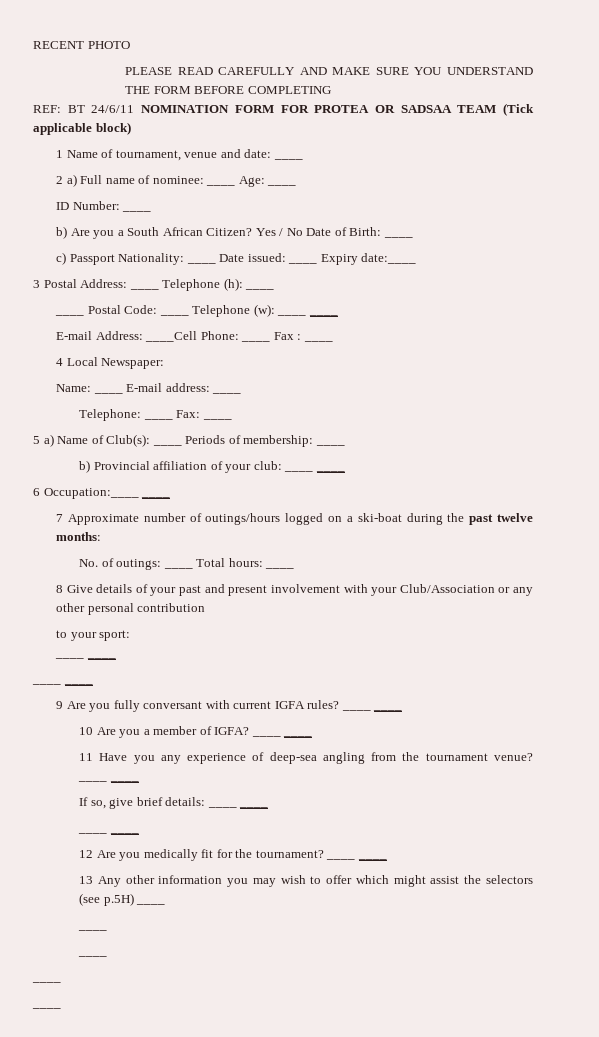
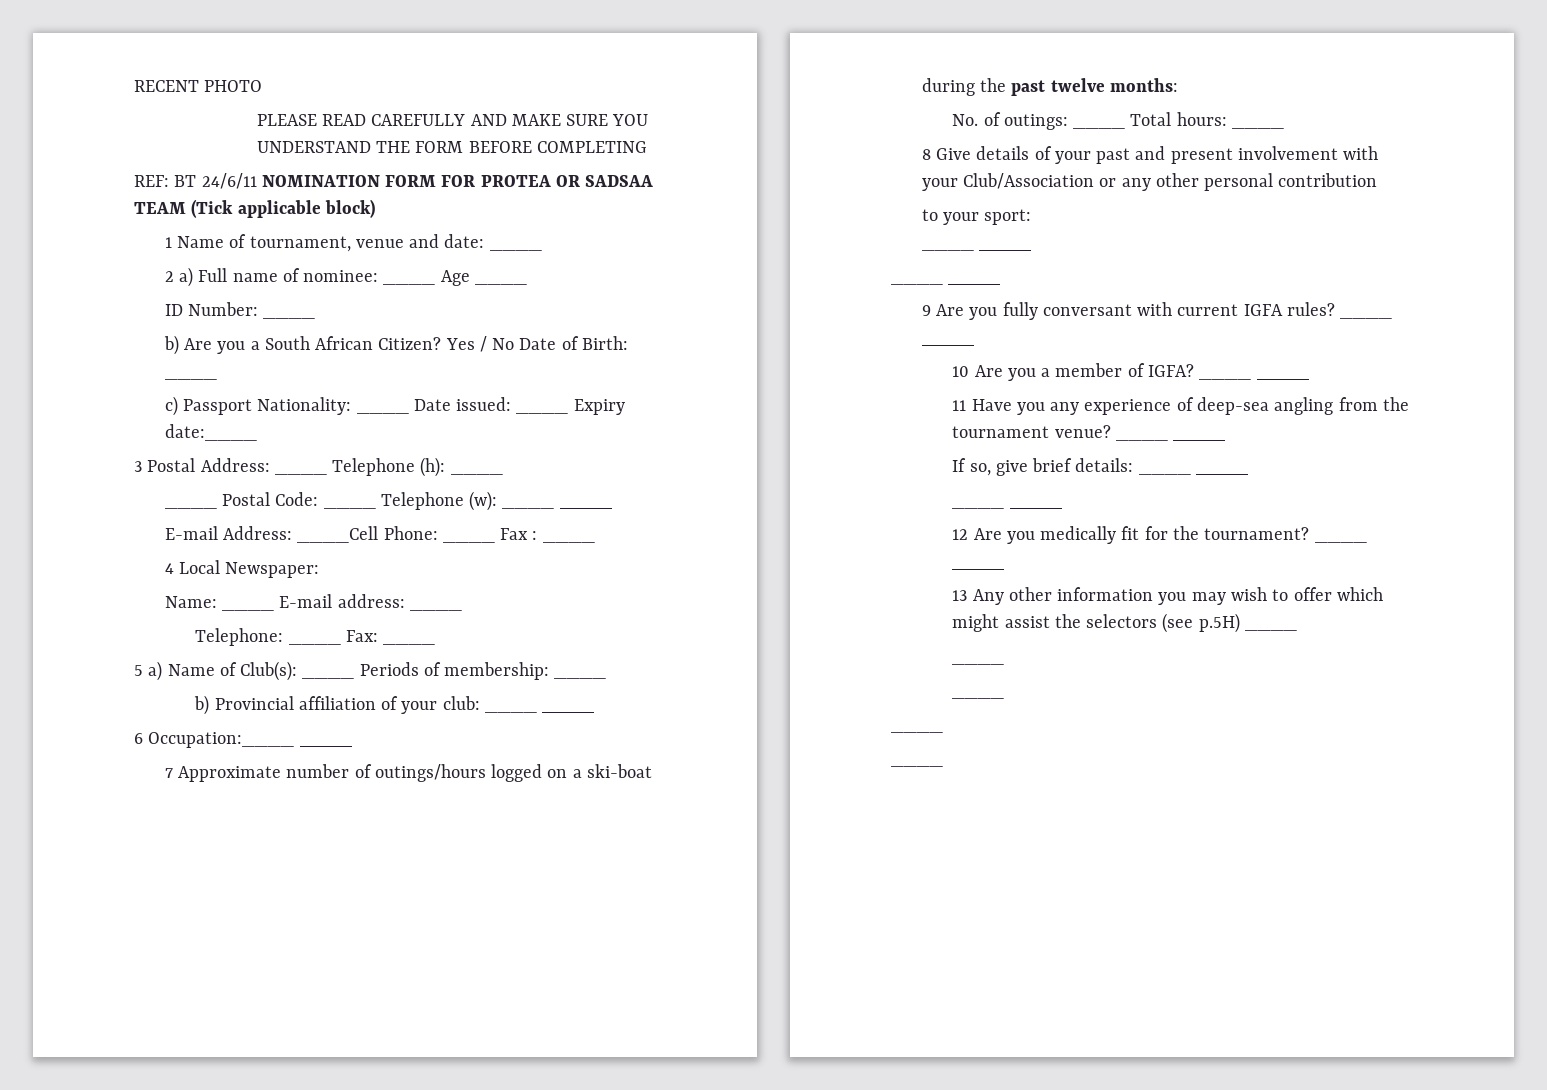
- 2 a) Full name of nominee: ____ Age: ____
+ 2 a) Full name of nominee: ____ Age ____

